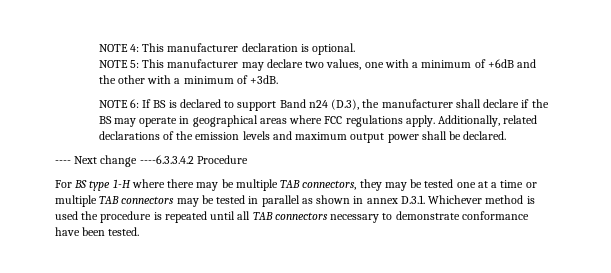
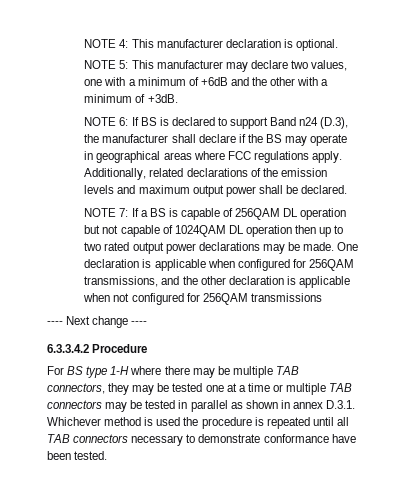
+ NOTE 7: If a BS is capable of 256QAM DL operation but not capable of 1024QAM DL operation then up to two rated output power declarations may be made. One declaration is applicable when configured for 256QAM transmissions, and the other declaration is applicable when not configured for 256QAM transmissions
- ---- Next change ----6.3.3.4.2 Procedure
+ ---- Next change ----
+ 6.3.3.4.2 Procedure

